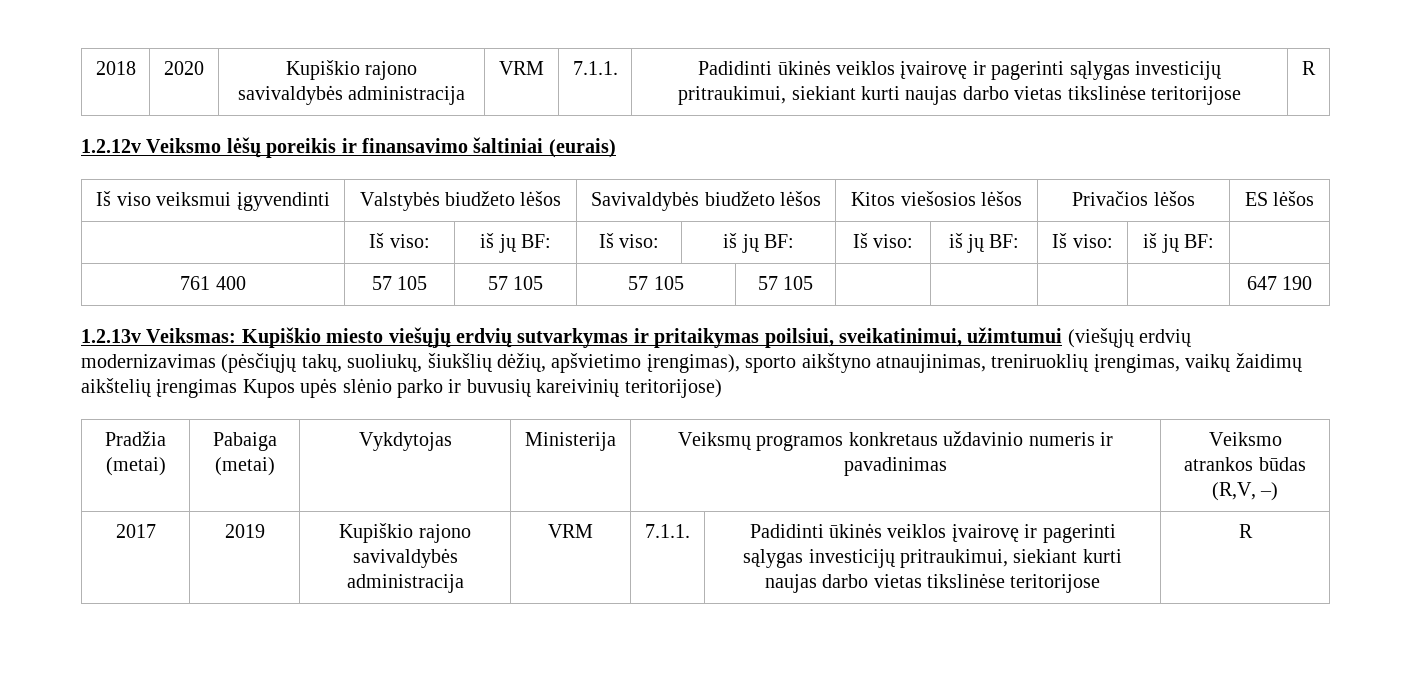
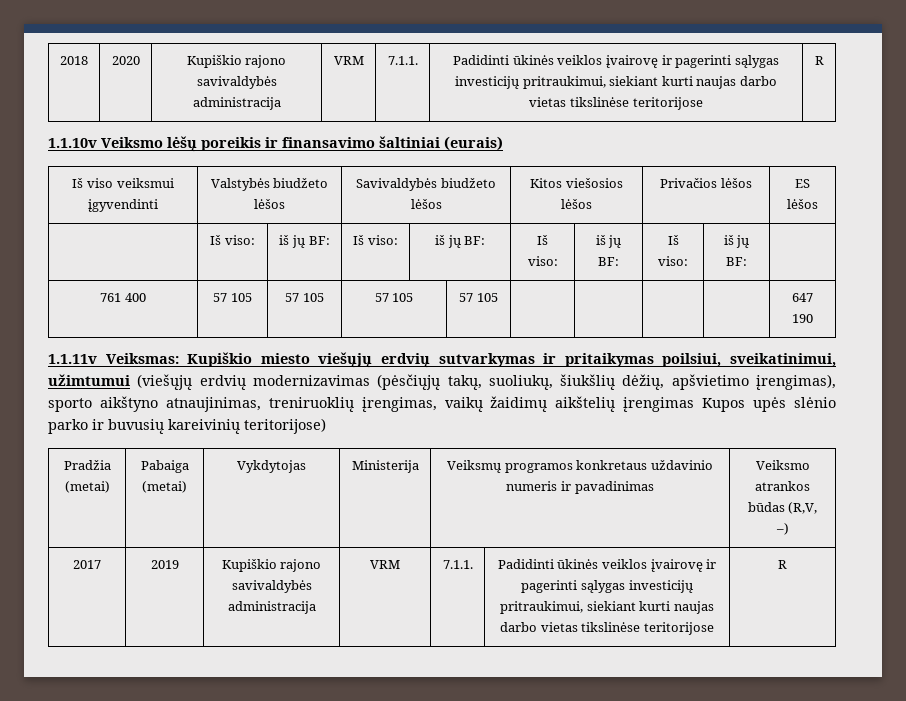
- 1.2.12v Veiksmo lėšų poreikis ir finansavimo šaltiniai (eurais)
+ 1.1.10v Veiksmo lėšų poreikis ir finansavimo šaltiniai (eurais)
- 1.2.13v Veiksmas: Kupiškio miesto viešųjų erdvių sutvarkymas ir pritaikymas poilsiui, sveikatinimui, užimtumui (viešųjų erdvių modernizavimas (pėsčiųjų takų, suoliukų, šiukšlių dėžių, apšvietimo įrengimas), sporto aikštyno atnaujinimas, treniruoklių įrengimas, vaikų žaidimų aikštelių įrengimas Kupos upės slėnio parko ir buvusių kareivinių teritorijose)
+ 1.1.11v Veiksmas: Kupiškio miesto viešųjų erdvių sutvarkymas ir pritaikymas poilsiui, sveikatinimui, užimtumui (viešųjų erdvių modernizavimas (pėsčiųjų takų, suoliukų, šiukšlių dėžių, apšvietimo įrengimas), sporto aikštyno atnaujinimas, treniruoklių įrengimas, vaikų žaidimų aikštelių įrengimas Kupos upės slėnio parko ir buvusių kareivinių teritorijose)

